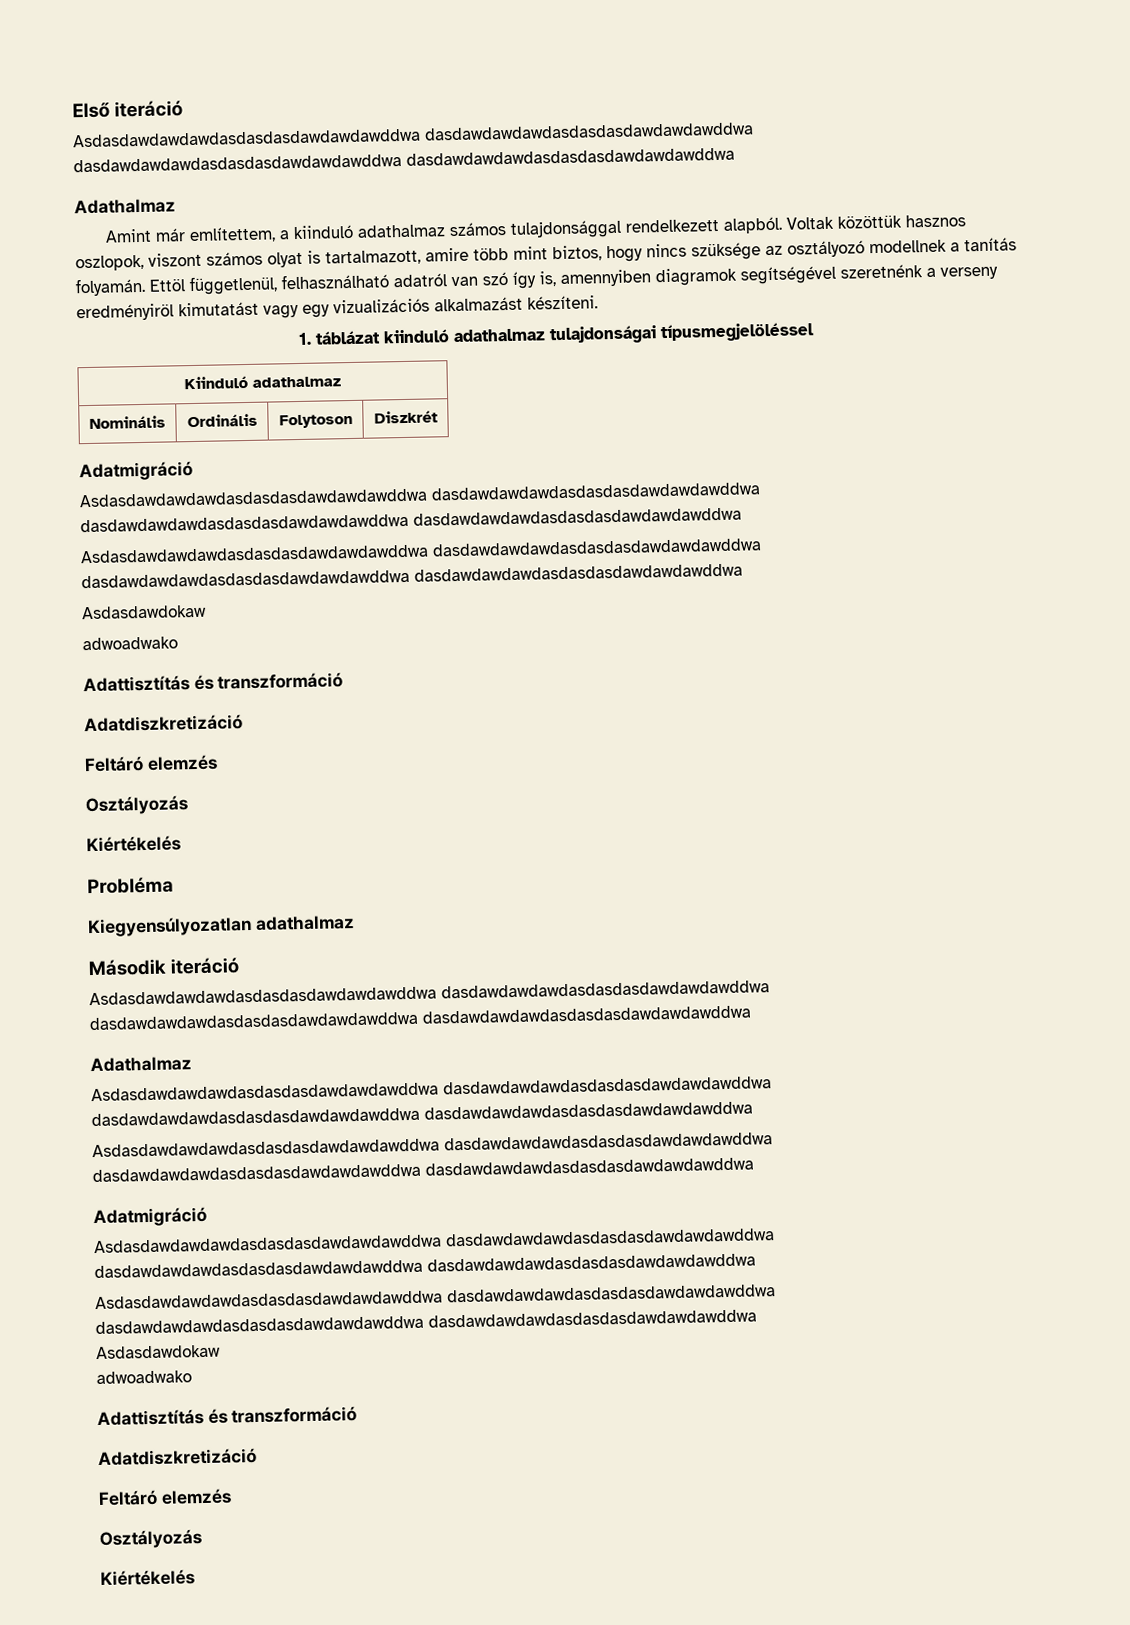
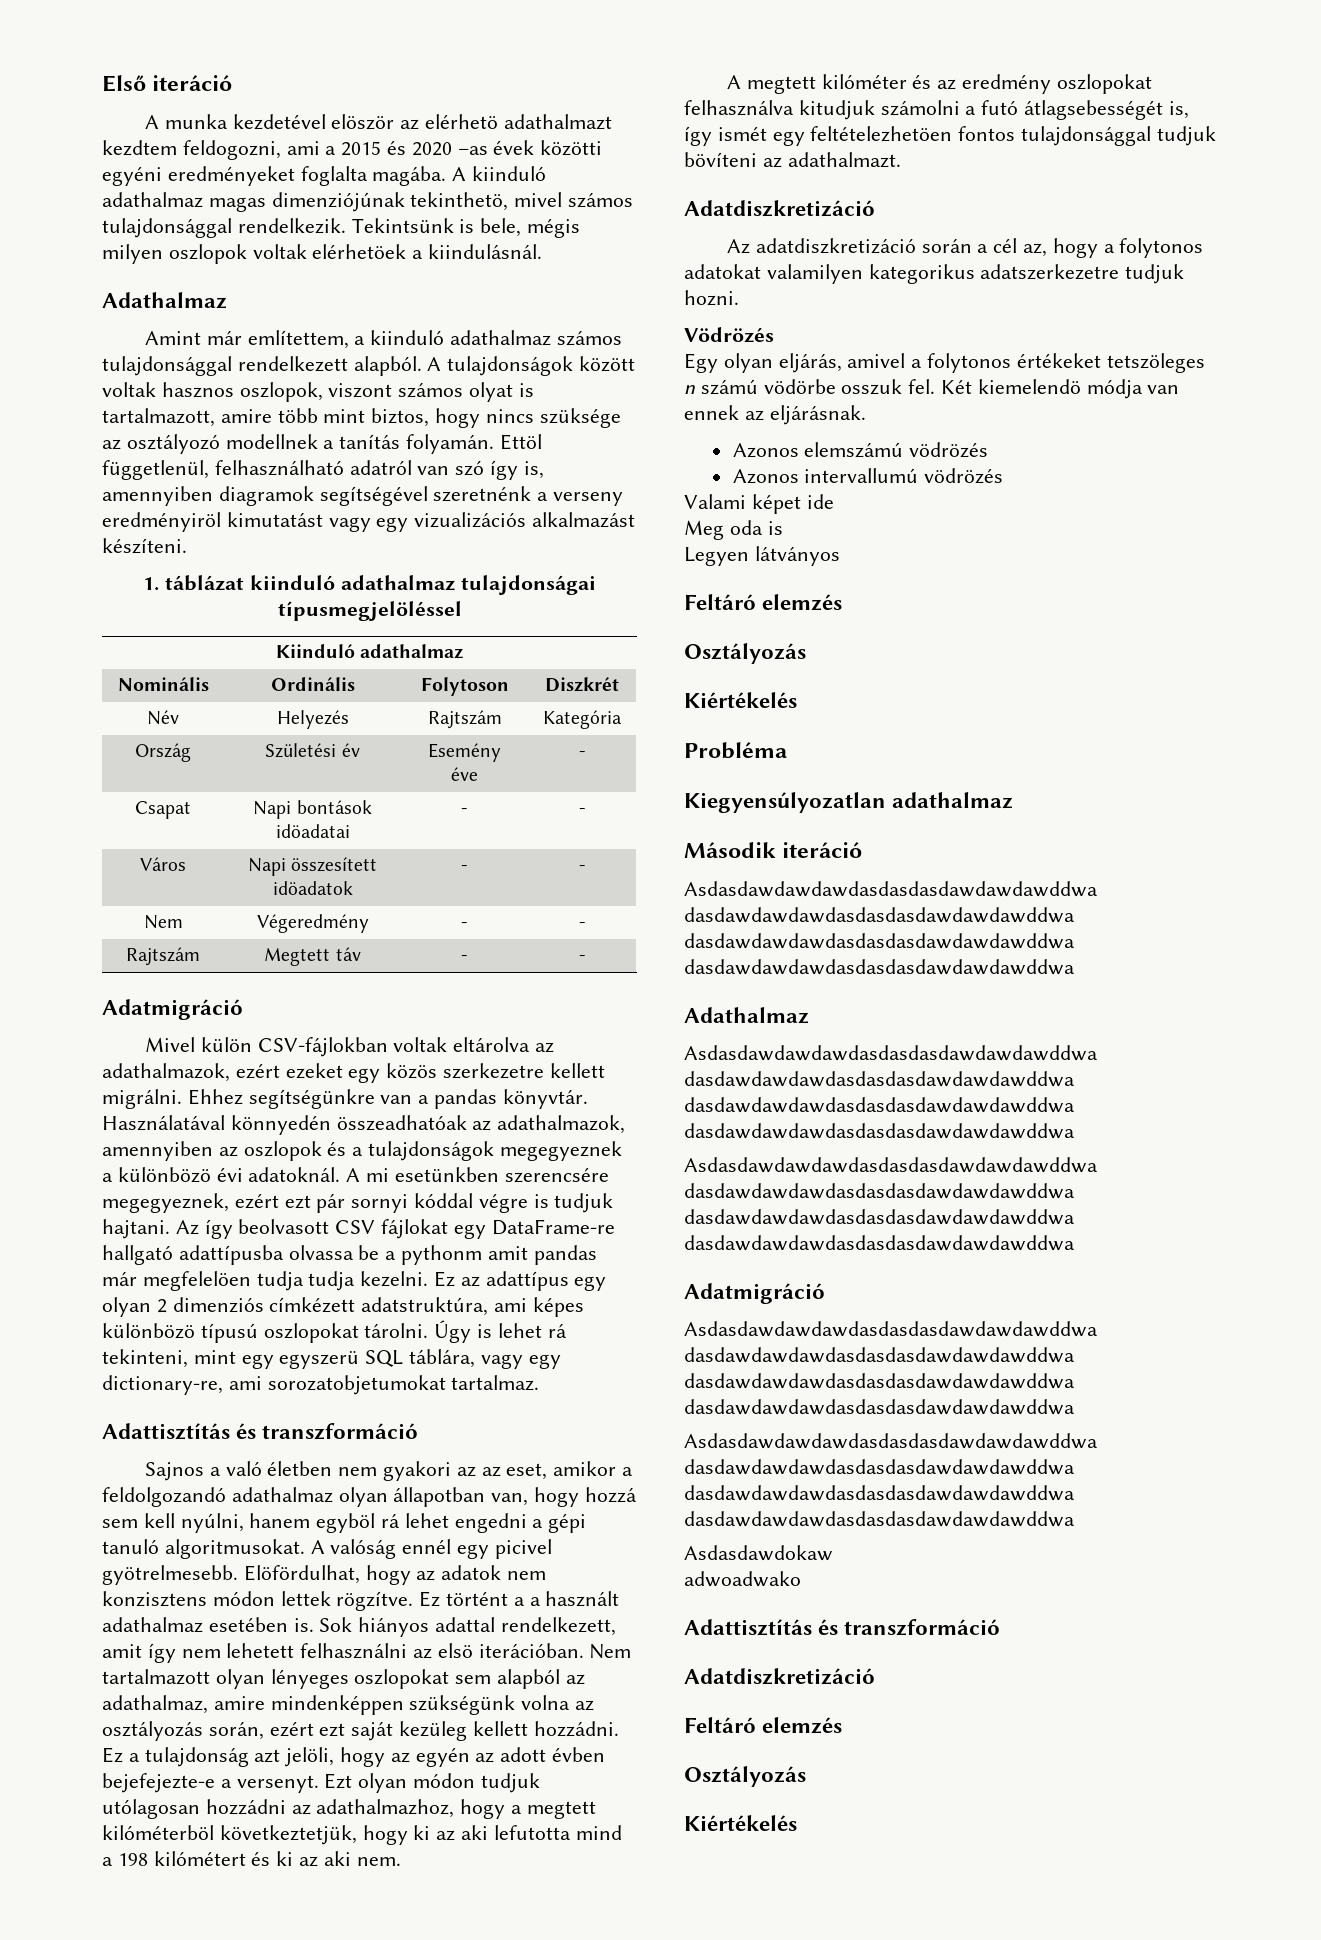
  Első iteráció
- Asdasdawdawdawdasdasdasdawdawdawddwa dasdawdawdawdasdasdasdawdawdawddwa dasdawdawdawdasdasdasdawdawdawddwa dasdawdawdawdasdasdasdawdawdawddwa
+ A munka kezdetével elöször az elérhetö adathalmazt kezdtem feldogozni, ami a 2015 és 2020 –as évek közötti egyéni eredményeket foglalta magába. A kiinduló adathalmaz magas dimenziójúnak tekinthetö, mivel számos tulajdonsággal rendelkezik. Tekintsünk is bele, mégis milyen oszlopok voltak elérhetöek a kiindulásnál.
- Voltak közöttük hasznos oszlopok, viszont számos olyat is tartalmazott, amire több mint biztos, hogy nincs szüksége az osztályozó modellnek a tanítás folyamán.
+ A tulajdonságok között voltak hasznos oszlopok, viszont számos olyat is tartalmazott, amire több mint biztos, hogy nincs szüksége az osztályozó modellnek a tanítás folyamán.
  Nominális | Ordinális | Folytoson | Diszkrét
+ Név | Helyezés | Rajtszám | Kategória
+ Ország | Születési év | Esemény éve | -
+ Csapat | Napi bontások idöadatai | - | -
+ Város | Napi összesített idöadatok | - | -
+ Nem | Végeredmény | - | -
+ Rajtszám | Megtett táv | - | -
  Adatmigráció
- Asdasdawdawdawdasdasdasdawdawdawddwa dasdawdawdawdasdasdasdawdawdawddwa dasdawdawdawdasdasdasdawdawdawddwa dasdawdawdawdasdasdasdawdawdawddwa
- Asdasdawdawdawdasdasdasdawdawdawddwa dasdawdawdawdasdasdasdawdawdawddwa dasdawdawdawdasdasdasdawdawdawddwa dasdawdawdawdasdasdasdawdawdawddwa
- Asdasdawdokaw
- adwoadwako
+ Mivel külön CSV-fájlokban voltak eltárolva az adathalmazok, ezért ezeket egy közös szerkezetre kellett migrálni. Ehhez segítségünkre van a pandas könyvtár. Használatával könnyedén összeadhatóak az adathalmazok, amennyiben az oszlopok és a tulajdonságok megegyeznek a különbözö évi adatoknál. A mi esetünkben szerencsére megegyeznek, ezért ezt pár sornyi kóddal végre is tudjuk hajtani. Az így beolvasott CSV fájlokat egy DataFrame-re hallgató adattípusba olvassa be a pythonm amit pandas már megfelelöen tudja tudja kezelni. Ez az adattípus egy olyan 2 dimenziós címkézett adatstruktúra, ami képes különbözö típusú oszlopokat tárolni. Úgy is lehet rá tekinteni, mint egy egyszerü SQL táblára, vagy egy dictionary-re, ami sorozatobjetumokat tartalmaz.
  Adattisztítás és transzformáció
+ Sajnos a való életben nem gyakori az az eset, amikor a feldolgozandó adathalmaz olyan állapotban van, hogy hozzá sem kell nyúlni, hanem egyböl rá lehet engedni a gépi tanuló algoritmusokat. A valóság ennél egy picivel gyötrelmesebb. Elöfördulhat, hogy az adatok nem konzisztens módon lettek rögzítve. Ez történt a a használt adathalmaz esetében is. Sok hiányos adattal rendelkezett, amit így nem lehetett felhasználni az elsö iterációban. Nem tartalmazott olyan lényeges oszlopokat sem alapból az adathalmaz, amire mindenképpen szükségünk volna az osztályozás során, ezért ezt saját kezüleg kellett hozzádni. Ez a tulajdonság azt jelöli, hogy az egyén az adott évben bejefejezte-e a versenyt. Ezt olyan módon tudjuk utólagosan hozzádni az adathalmazhoz, hogy a megtett kilóméterböl következtetjük, hogy ki az aki lefutotta mind a 198 kilómétert és ki az aki nem.
+ A megtett kilóméter és az eredmény oszlopokat felhasználva kitudjuk számolni a futó átlagsebességét is, így ismét egy feltételezhetöen fontos tulajdonsággal tudjuk bövíteni az adathalmazt.
  Adatdiszkretizáció
+ Az adatdiszkretizáció során a cél az, hogy a folytonos adatokat valamilyen kategorikus adatszerkezetre tudjuk hozni.
+ Vödrözés
+ Egy olyan eljárás, amivel a folytonos értékeket tetszöleges n számú vödörbe osszuk fel. Két kiemelendö módja van ennek az eljárásnak.
+ Azonos elemszámú vödrözés
+ Azonos intervallumú vödrözés
+ Valami képet ide
+ Meg oda is
+ Legyen látványos

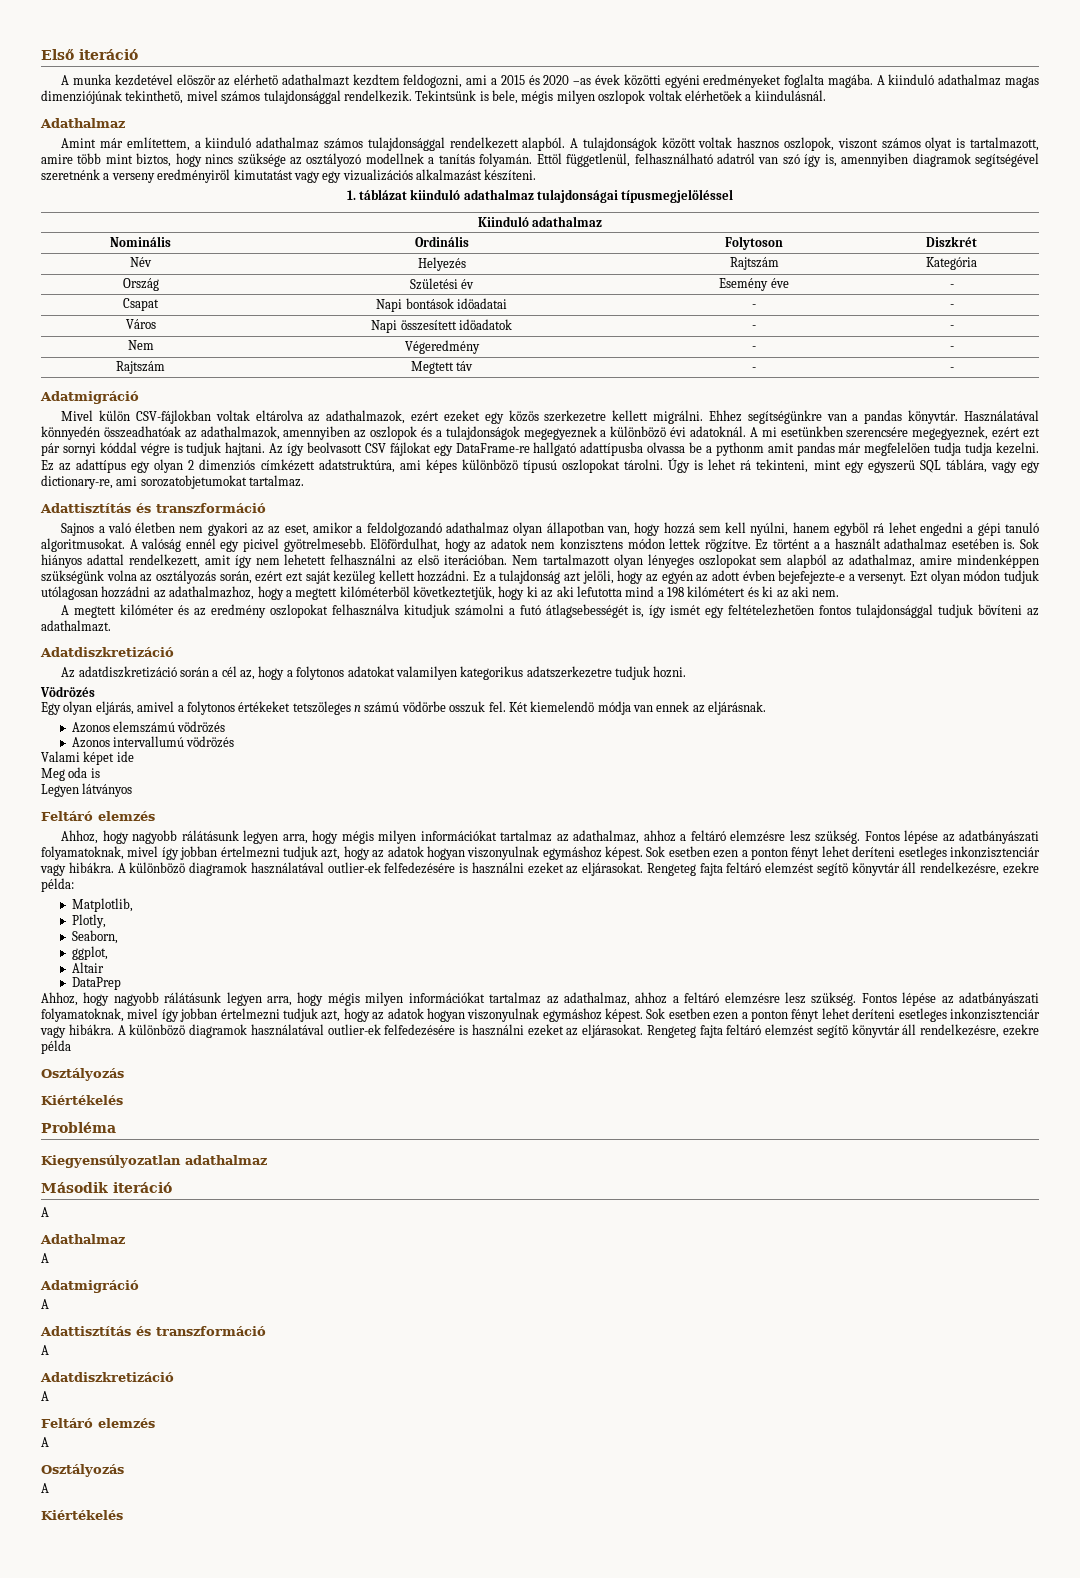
+ Ahhoz, hogy nagyobb rálátásunk legyen arra, hogy mégis milyen információkat tartalmaz az adathalmaz, ahhoz a feltáró elemzésre lesz szükség. Fontos lépése az adatbányászati folyamatoknak, mivel így jobban értelmezni tudjuk azt, hogy az adatok hogyan viszonyulnak egymáshoz képest. Sok esetben ezen a ponton fényt lehet deríteni esetleges inkonzisztenciár vagy hibákra. A különbözö diagramok használatával outlier-ek felfedezésére is használni ezeket az eljárasokat. Rengeteg fajta feltáró elemzést segítö könyvtár áll rendelkezésre, ezekre példa:
+ Matplotlib,
+ Plotly,
+ Seaborn,
+ ggplot,
+ Altair
+ DataPrep
+ Ahhoz, hogy nagyobb rálátásunk legyen arra, hogy mégis milyen információkat tartalmaz az adathalmaz, ahhoz a feltáró elemzésre lesz szükség. Fontos lépése az adatbányászati folyamatoknak, mivel így jobban értelmezni tudjuk azt, hogy az adatok hogyan viszonyulnak egymáshoz képest. Sok esetben ezen a ponton fényt lehet deríteni esetleges inkonzisztenciár vagy hibákra. A különbözö diagramok használatával outlier-ek felfedezésére is használni ezeket az eljárasokat. Rengeteg fajta feltáró elemzést segítö könyvtár áll rendelkezésre, ezekre példa
  Második iteráció
- Asdasdawdawdawdasdasdasdawdawdawddwa dasdawdawdawdasdasdasdawdawdawddwa dasdawdawdawdasdasdasdawdawdawddwa dasdawdawdawdasdasdasdawdawdawddwa
+ A
  Adathalmaz
- Asdasdawdawdawdasdasdasdawdawdawddwa dasdawdawdawdasdasdasdawdawdawddwa dasdawdawdawdasdasdasdawdawdawddwa dasdawdawdawdasdasdasdawdawdawddwa
- Asdasdawdawdawdasdasdasdawdawdawddwa dasdawdawdawdasdasdasdawdawdawddwa dasdawdawdawdasdasdasdawdawdawddwa dasdawdawdawdasdasdasdawdawdawddwa
+ A
  Adatmigráció
- Asdasdawdawdawdasdasdasdawdawdawddwa dasdawdawdawdasdasdasdawdawdawddwa dasdawdawdawdasdasdasdawdawdawddwa dasdawdawdawdasdasdasdawdawdawddwa
- Asdasdawdawdawdasdasdasdawdawdawddwa dasdawdawdawdasdasdasdawdawdawddwa dasdawdawdawdasdasdasdawdawdawddwa dasdawdawdawdasdasdasdawdawdawddwa
- Asdasdawdokaw
- adwoadwako
+ A
  Adattisztítás és transzformáció
+ A
  Adatdiszkretizáció
+ A
  Feltáró elemzés
+ A
  Osztályozás
+ A

